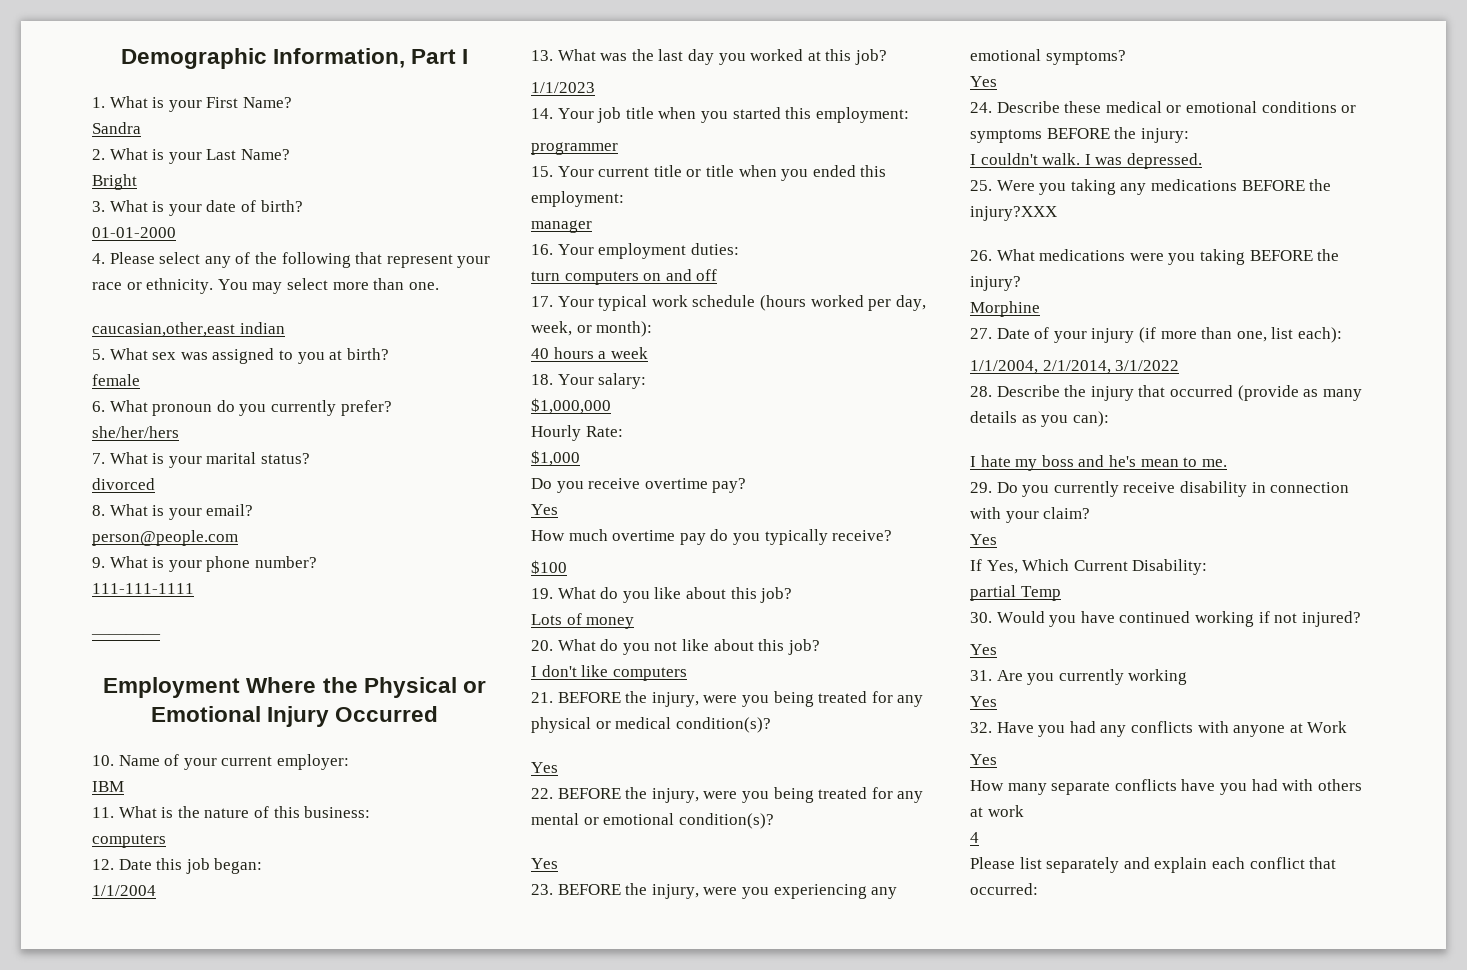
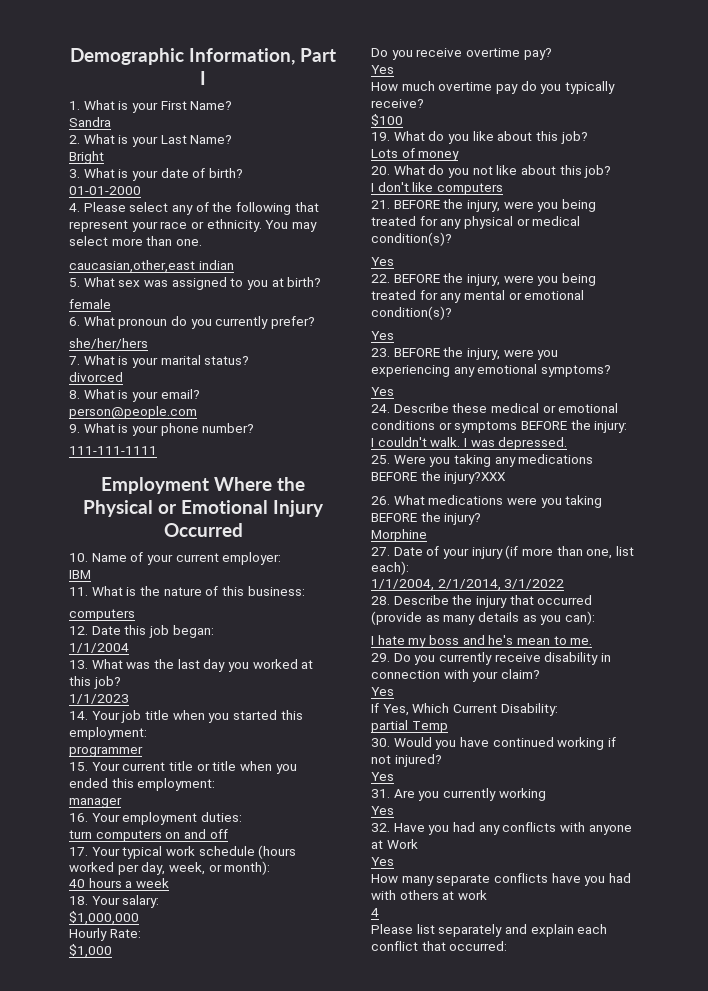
- ————

